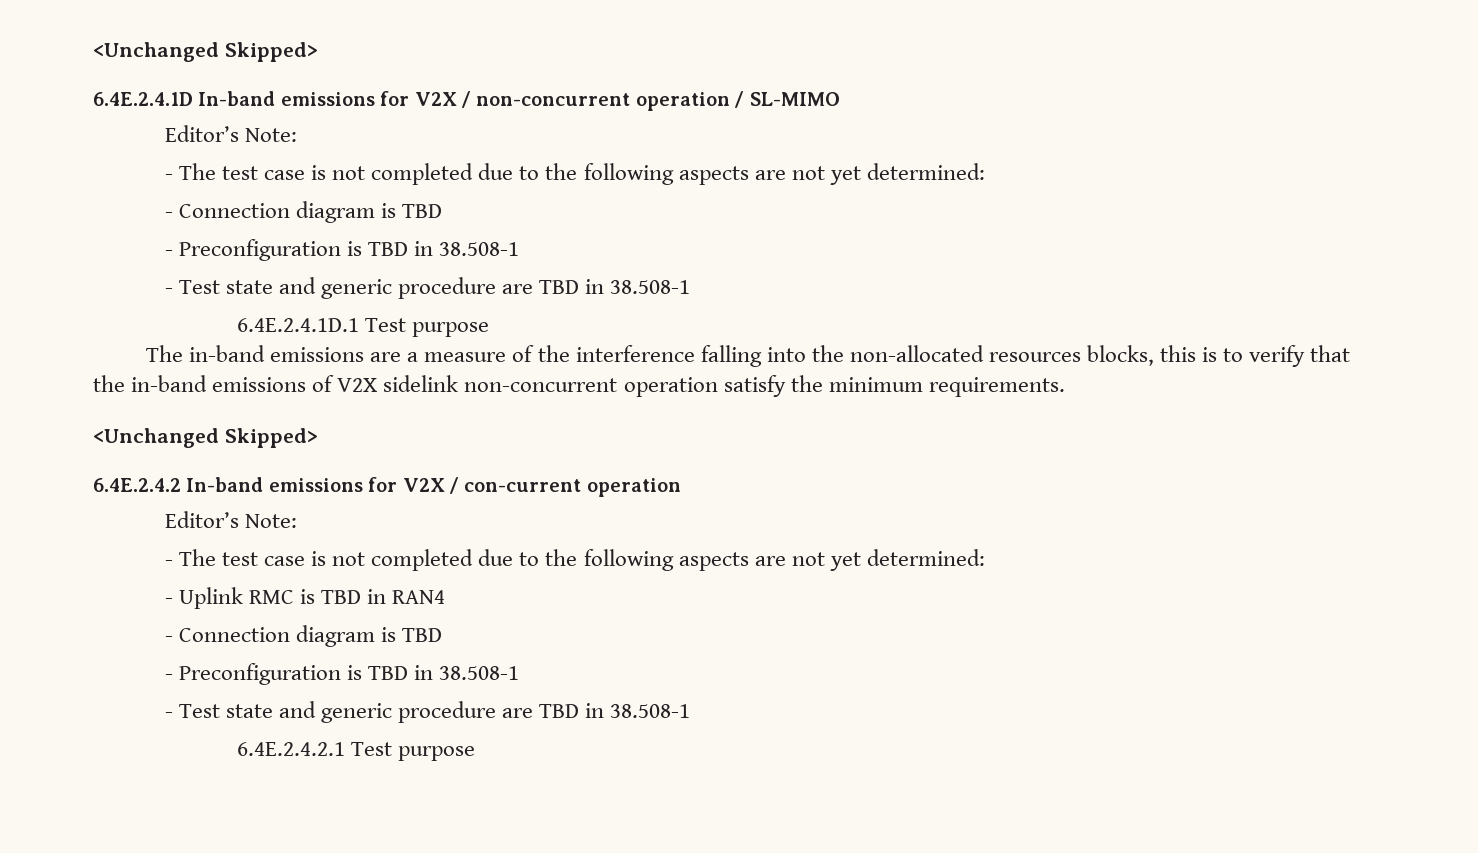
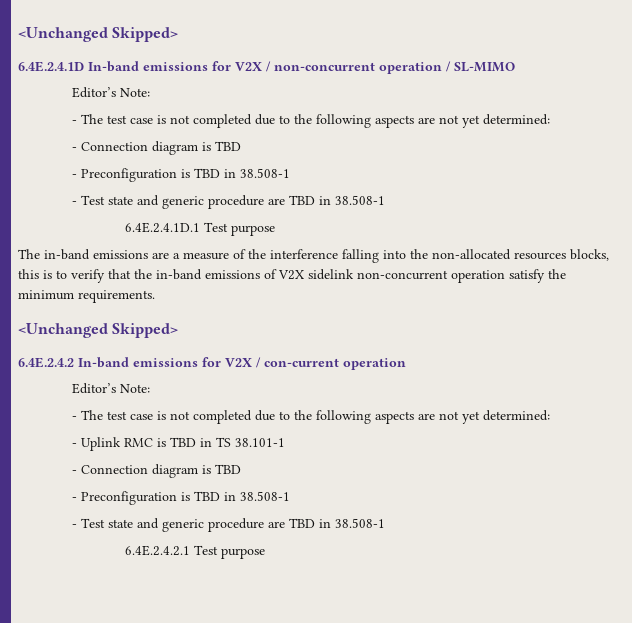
- - Uplink RMC is TBD in RAN4
+ - Uplink RMC is TBD in TS 38.101-1

